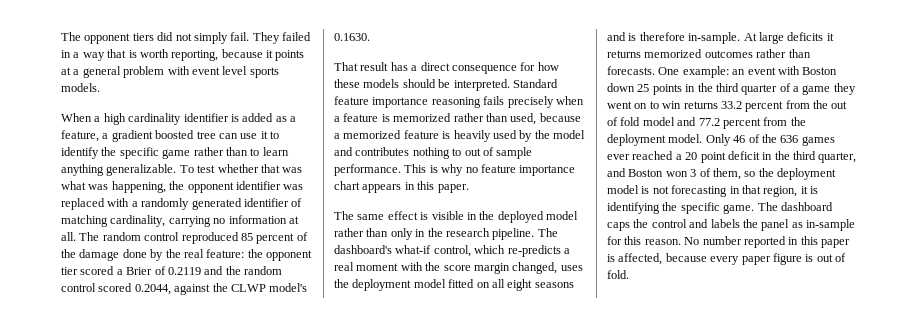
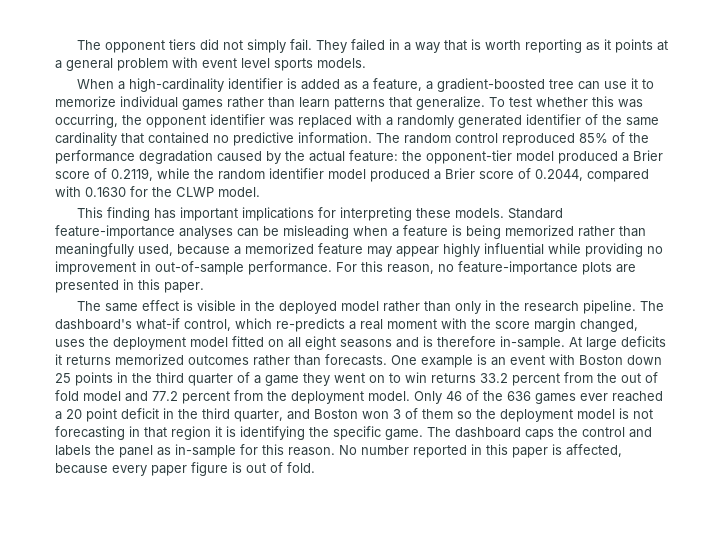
- They failed in a way that is worth reporting, because it points at a general problem with event level sports models.
+ They failed in a way that is worth reporting as it points at a general problem with event level sports models.
- When a high cardinality identifier is added as a feature, a gradient boosted tree can use it to identify the specific game rather than to learn anything generalizable. To test whether that was what was happening, the opponent identifier was replaced with a randomly generated identifier of matching cardinality, carrying no information at all. The random control reproduced 85 percent of the damage done by the real feature: the opponent tier scored a Brier of 0.2119 and the random control scored 0.2044, against the CLWP model's 0.1630.
- That result has a direct consequence for how these models should be interpreted. Standard feature importance reasoning fails precisely when a feature is memorized rather than used, because a memorized feature is heavily used by the model and contributes nothing to out of sample performance. This is why no feature importance chart appears in this paper.
+ When a high-cardinality identifier is added as a feature, a gradient-boosted tree can use it to memorize individual games rather than learn patterns that generalize. To test whether this was occurring, the opponent identifier was replaced with a randomly generated identifier of the same cardinality that contained no predictive information. The random control reproduced 85% of the performance degradation caused by the actual feature: the opponent-tier model produced a Brier score of 0.2119, while the random identifier model produced a Brier score of 0.2044, compared with 0.1630 for the CLWP model.
+ This finding has important implications for interpreting these models. Standard feature-importance analyses can be misleading when a feature is being memorized rather than meaningfully used, because a memorized feature may appear highly influential while providing no improvement in out-of-sample performance. For this reason, no feature-importance plots are presented in this paper.
- One example: an event with Boston down 25 points in the third quarter of a game they went on to win returns 33.2 percent from the out of fold model and 77.2 percent from the deployment model.
+ One example is an event with Boston down 25 points in the third quarter of a game they went on to win returns 33.2 percent from the out of fold model and 77.2 percent from the deployment model.
- Only 46 of the 636 games ever reached a 20 point deficit in the third quarter, and Boston won 3 of them, so the deployment model is not forecasting in that region, it is identifying the specific game.
+ Only 46 of the 636 games ever reached a 20 point deficit in the third quarter, and Boston won 3 of them so the deployment model is not forecasting in that region it is identifying the specific game.

